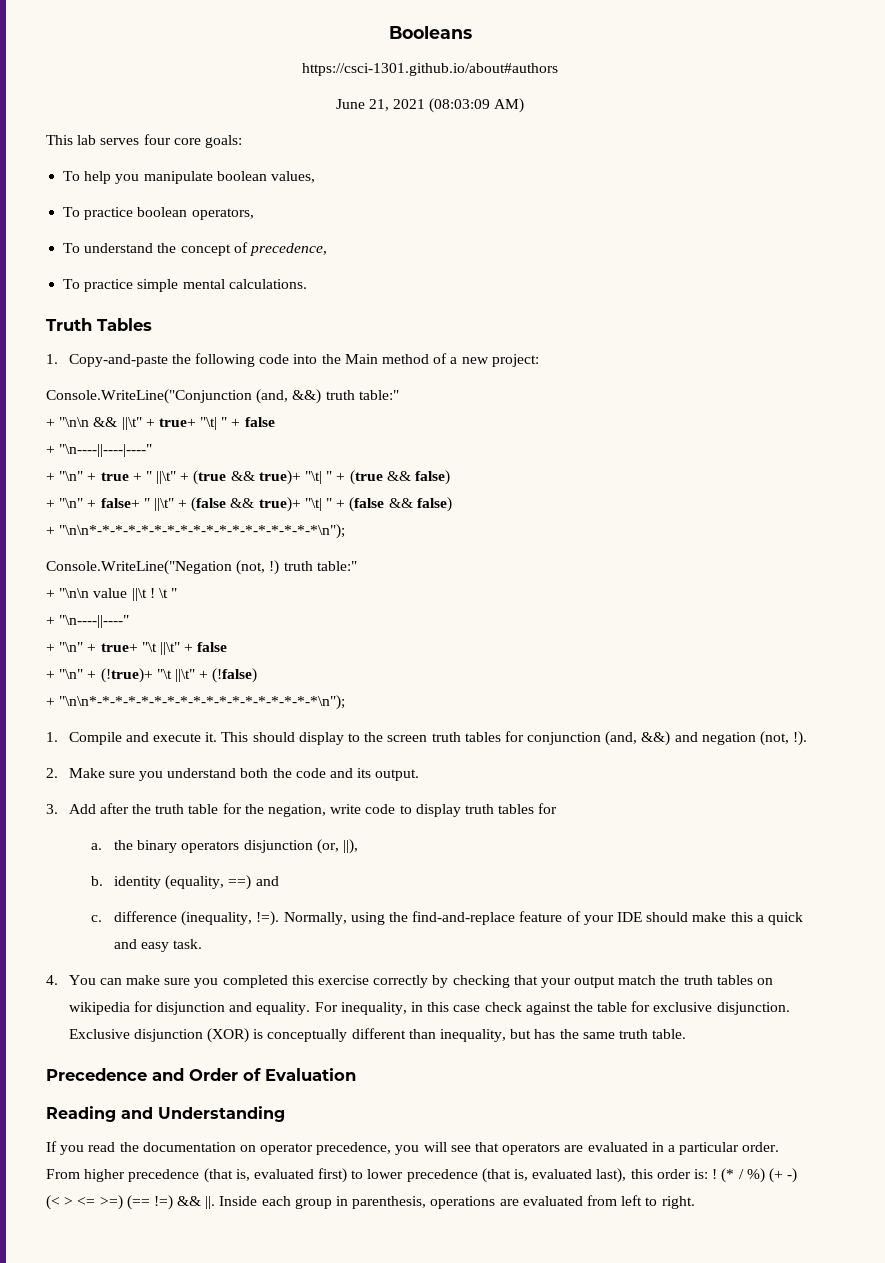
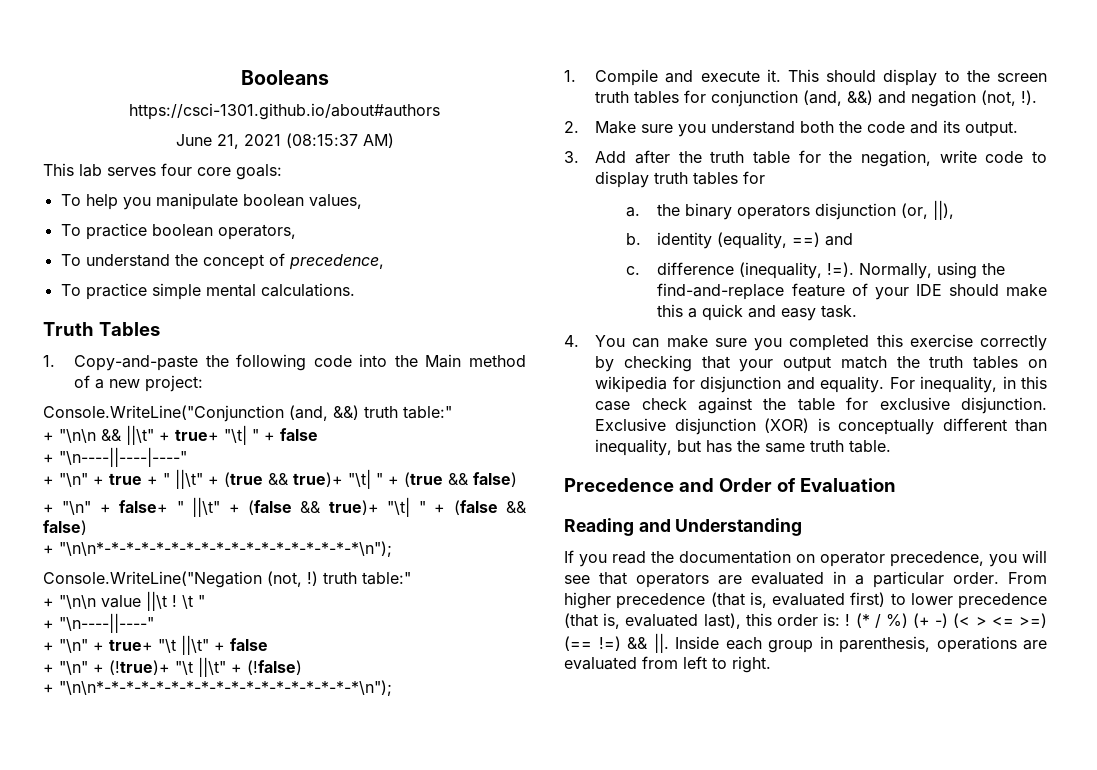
- June 21, 2021 (08:03:09 AM)
+ June 21, 2021 (08:15:37 AM)

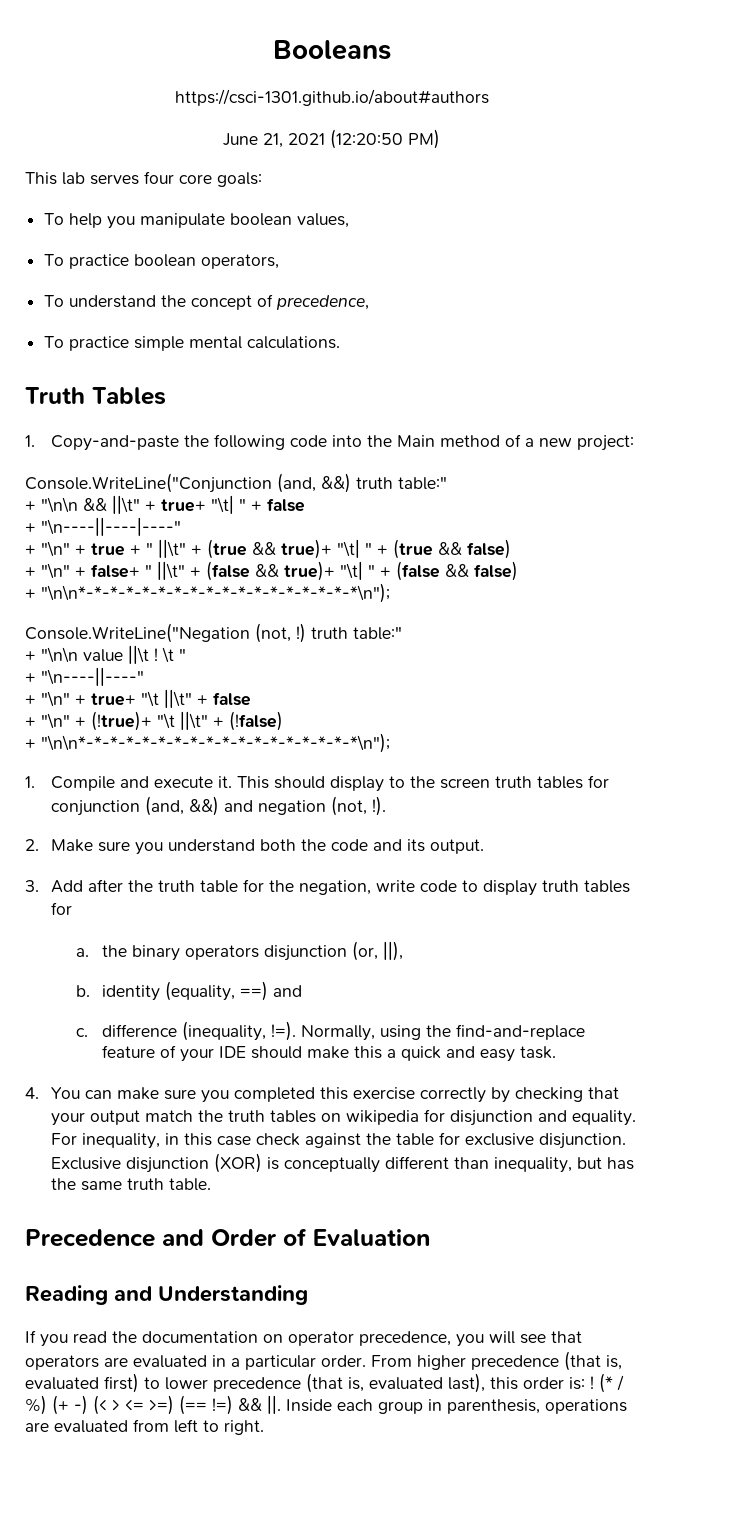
- June 21, 2021 (08:15:37 AM)
+ June 21, 2021 (12:20:50 PM)

